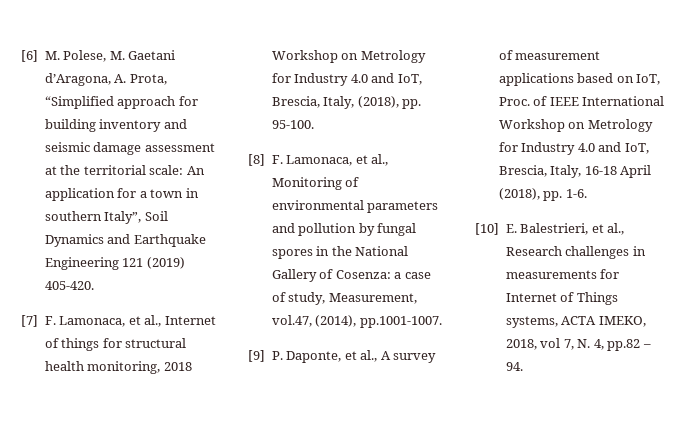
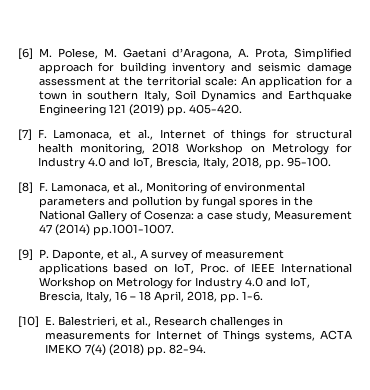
- [6] M. Polese, M. Gaetani d’Aragona, A. Prota, “Simplified approach for building inventory and seismic damage assessment at the territorial scale: An application for a town in southern Italy”, Soil Dynamics and Earthquake Engineering 121 (2019) 405-420.
+ [6] M. Polese, M. Gaetani d’Aragona, A. Prota, Simplified approach for building inventory and seismic damage assessment at the territorial scale: An application for a town in southern Italy, Soil Dynamics and Earthquake Engineering 121 (2019) pp. 405-420.
- [7] F. Lamonaca, et al., Internet of things for structural health monitoring, 2018 Workshop on Metrology for Industry 4.0 and IoT, Brescia, Italy, (2018), pp. 95-100.
+ [7] F. Lamonaca, et al., Internet of things for structural health monitoring, 2018 Workshop on Metrology for Industry 4.0 and IoT, Brescia, Italy, 2018, pp. 95-100.
- [8] F. Lamonaca, et al., Monitoring of environmental parameters and pollution by fungal spores in the National Gallery of Cosenza: a case of study, Measurement, vol.47, (2014), pp.1001-1007.
+ [8] F. Lamonaca, et al., Monitoring of environmental parameters and pollution by fungal spores in the National Gallery of Cosenza: a case study, Measurement 47 (2014) pp.1001-1007.
- [9] P. Daponte, et al., A survey of measurement applications based on IoT, Proc. of IEEE International Workshop on Metrology for Industry 4.0 and IoT, Brescia, Italy, 16-18 April (2018), pp. 1-6.
+ [9] P. Daponte, et al., A survey of measurement applications based on IoT, Proc. of IEEE International Workshop on Metrology for Industry 4.0 and IoT, Brescia, Italy, 16 – 18 April, 2018, pp. 1-6.
- [10] E. Balestrieri, et al., Research challenges in measurements for Internet of Things systems, ACTA IMEKO, 2018, vol 7, N. 4, pp.82 – 94.
+ [10] E. Balestrieri, et al., Research challenges in measurements for Internet of Things systems, ACTA IMEKO 7(4) (2018) pp. 82-94.

